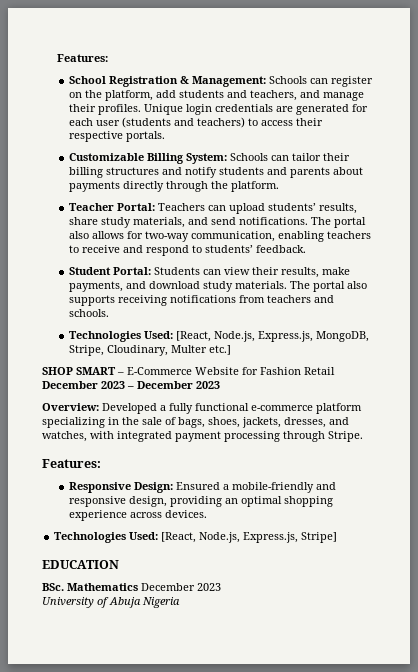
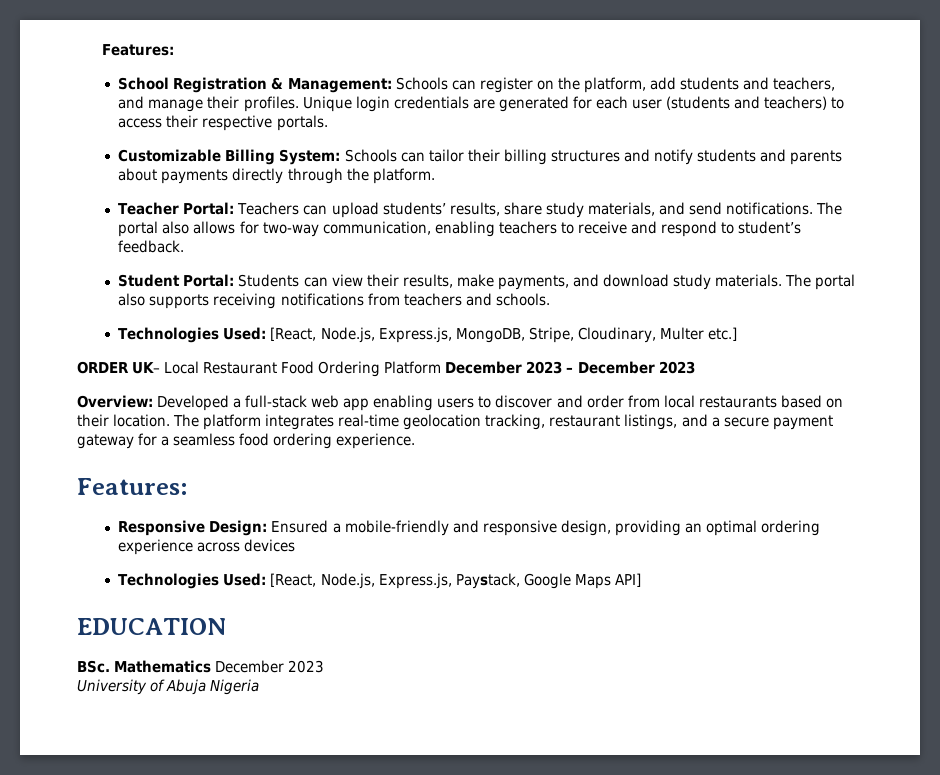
- The portal also allows for two-way communication, enabling teachers to receive and respond to students’ feedback.
+ The portal also allows for two-way communication, enabling teachers to receive and respond to student’s feedback.
- SHOP SMART – E-Commerce Website for Fashion Retail December 2023 – December 2023
+ ORDER UK– Local Restaurant Food Ordering Platform December 2023 – December 2023
- Overview: Developed a fully functional e-commerce platform specializing in the sale of bags, shoes, jackets, dresses, and watches, with integrated payment processing through Stripe.
+ Overview: Developed a full-stack web app enabling users to discover and order from local restaurants based on their location. The platform integrates real-time geolocation tracking, restaurant listings, and a secure payment gateway for a seamless food ordering experience.
- Responsive Design: Ensured a mobile-friendly and responsive design, providing an optimal shopping experience across devices.
- Technologies Used: [React, Node.js, Express.js, Stripe]
+ Responsive Design: Ensured a mobile-friendly and responsive design, providing an optimal ordering experience across devices
+ Technologies Used: [React, Node.js, Express.js, Paystack, Google Maps API]

